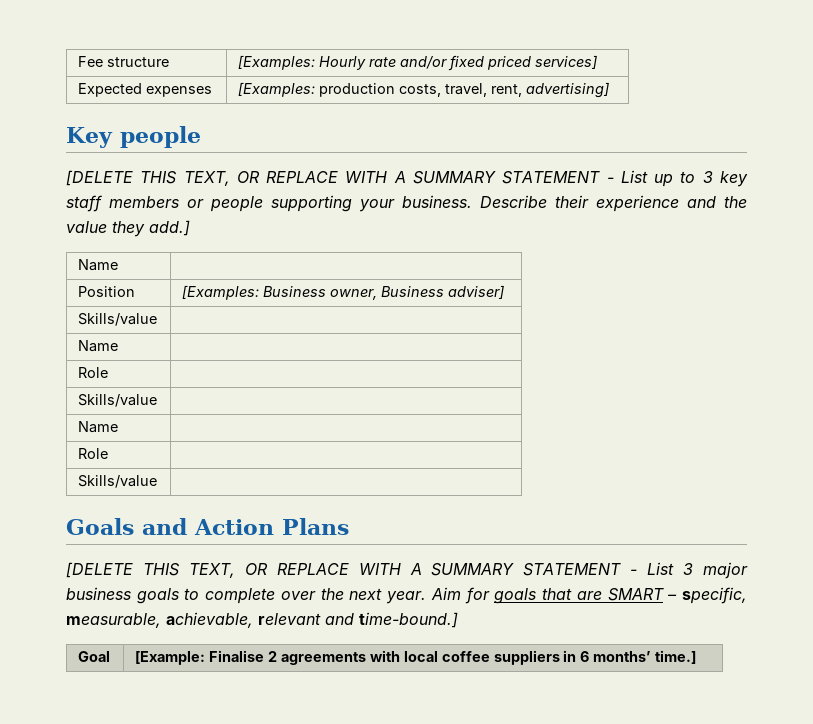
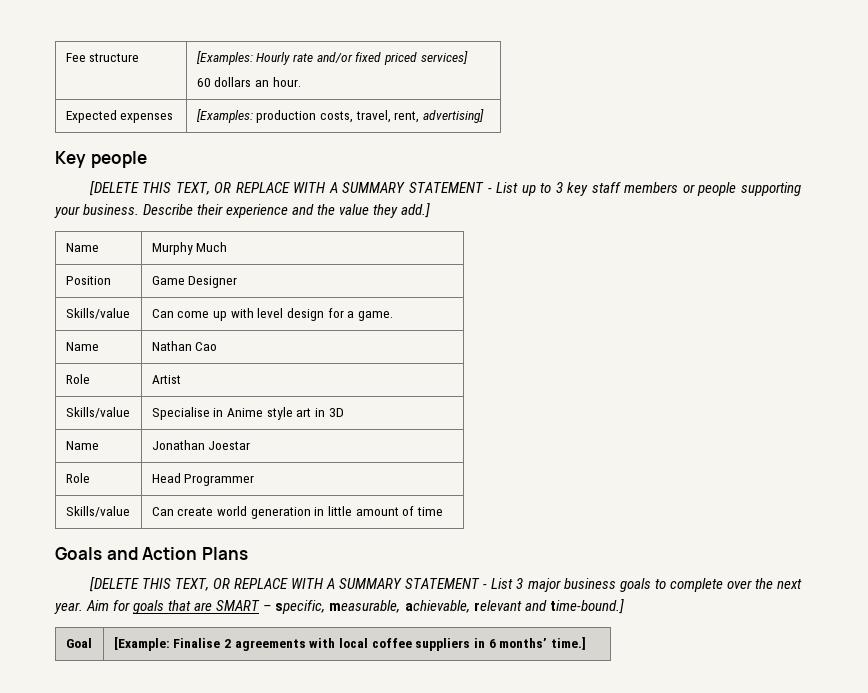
  Fee structure | [Examples: Hourly rate and/or fixed priced services]
+ 60 dollars an hour.
  Describe their experience and the value they add.]
- Name |
+ Name | Murphy Much
- Position | [Examples: Business owner, Business adviser]
- Skills/value |
- Name |
- Role |
- Skills/value |
- Name |
- Role |
- Skills/value |
+ Position | Game Designer
+ Skills/value | Can come up with level design for a game.
+ Name | Nathan Cao
+ Role | Artist
+ Skills/value | Specialise in Anime style art in 3D
+ Name | Jonathan Joestar
+ Role | Head Programmer
+ Skills/value | Can create world generation in little amount of time

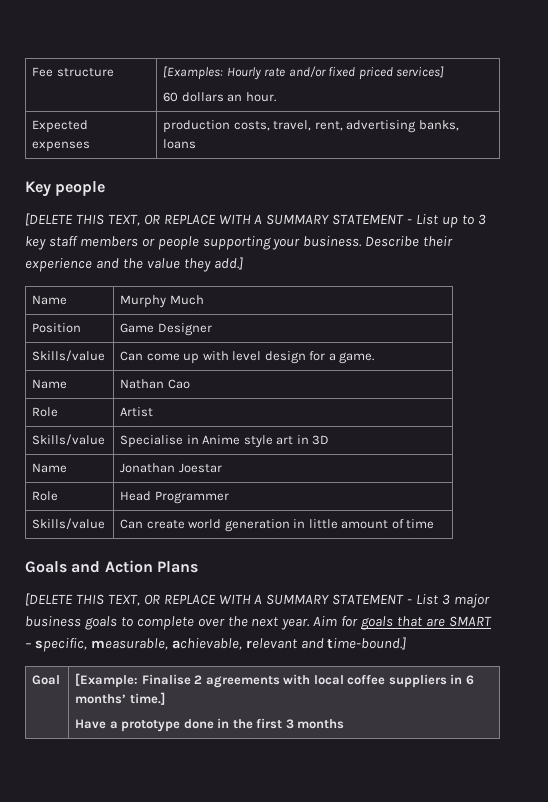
- Expected expenses | [Examples: production costs, travel, rent, advertising]
+ Expected expenses | production costs, travel, rent, advertising banks, loans
  Goal | [Example: Finalise 2 agreements with local coffee suppliers in 6 months’ time.]
+ Have a prototype done in the first 3 months

